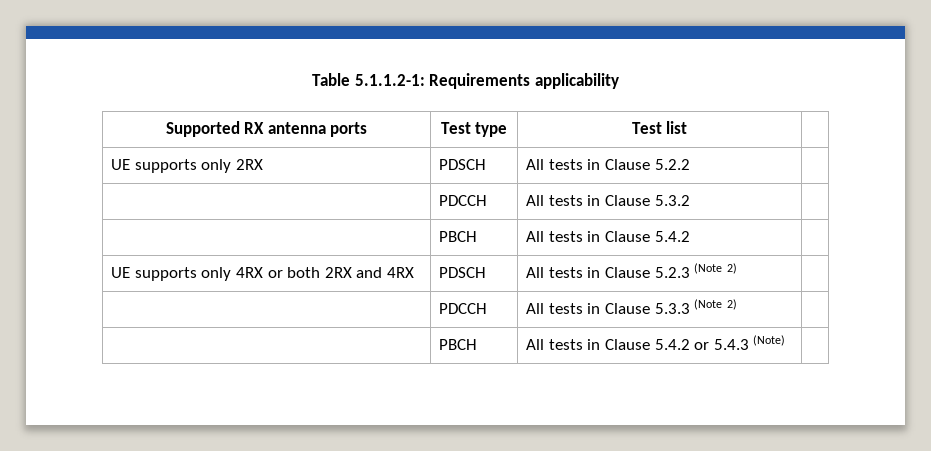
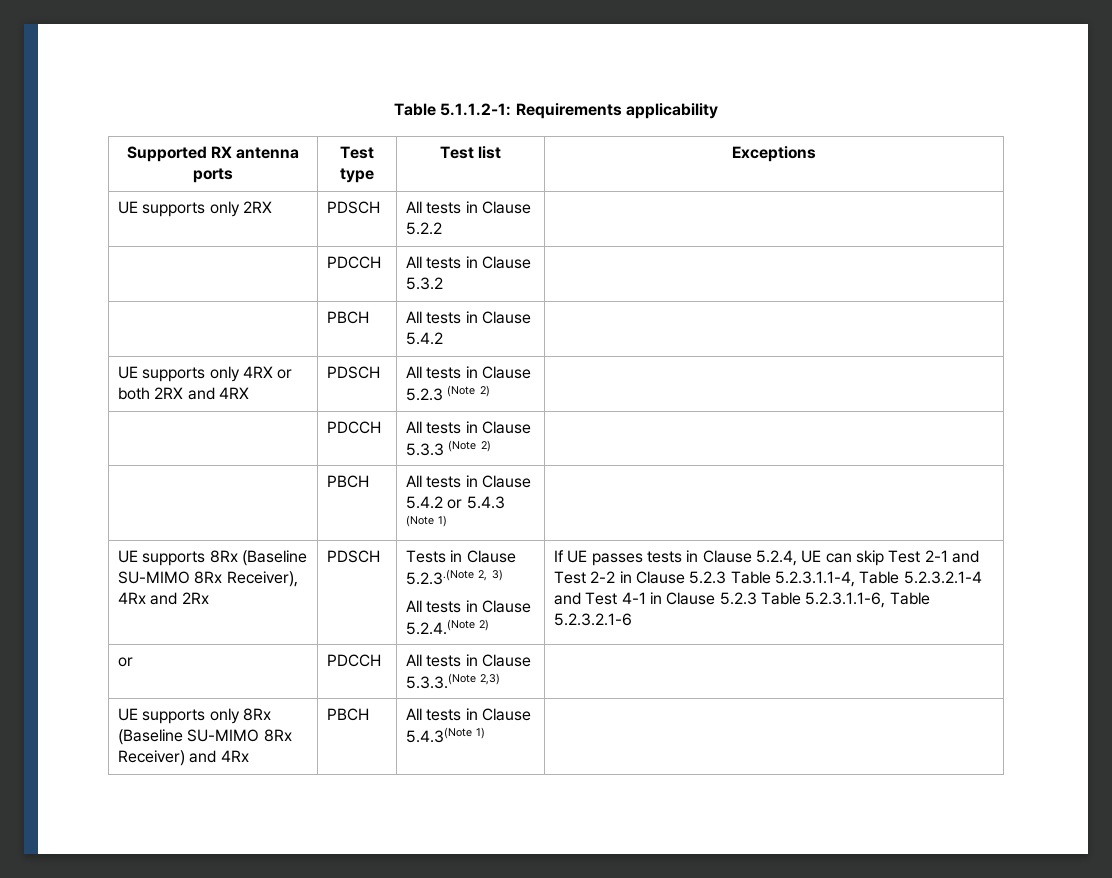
- Supported RX antenna ports | Test type | Test list |
+ Supported RX antenna ports | Test type | Test list | Exceptions
- | PBCH | All tests in Clause 5.4.2 or 5.4.3 (Note) |
+ | PBCH | All tests in Clause 5.4.2 or 5.4.3 (Note 1) |
+ UE supports 8Rx (Baseline SU-MIMO 8Rx Receiver), 4Rx and 2Rx | PDSCH | Tests in Clause 5.2.3.(Note 2, 3)
+ All tests in Clause 5.2.4.(Note 2) | If UE passes tests in Clause 5.2.4, UE can skip Test 2-1 and Test 2-2 in Clause 5.2.3 Table 5.2.3.1.1-4, Table 5.2.3.2.1-4 and Test 4-1 in Clause 5.2.3 Table 5.2.3.1.1-6, Table 5.2.3.2.1-6
+ or | PDCCH | All tests in Clause 5.3.3.(Note 2,3) |
+ UE supports only 8Rx (Baseline SU-MIMO 8Rx Receiver) and 4Rx | PBCH | All tests in Clause 5.4.3(Note 1) |

